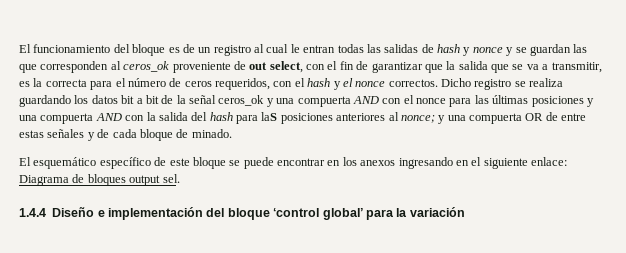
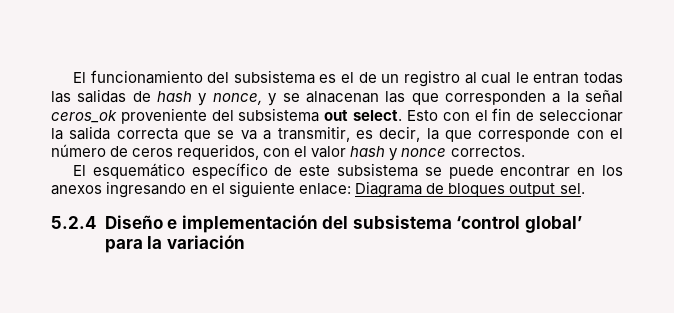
- El funcionamiento del bloque es de un registro al cual le entran todas las salidas de hash y nonce y se guardan las que corresponden al ceros_ok proveniente de out select, con el fin de garantizar que la salida que se va a transmitir, es la correcta para el número de ceros requeridos, con el hash y el nonce correctos. Dicho registro se realiza guardando los datos bit a bit de la señal ceros_ok y una compuerta AND con el nonce para las últimas posiciones y una compuerta AND con la salida del hash para laS posiciones anteriores al nonce; y una compuerta OR de entre estas señales y de cada bloque de minado.
+ El funcionamiento del subsistema es el de un registro al cual le entran todas las salidas de hash y nonce, y se alnacenan las que corresponden a la señal ceros_ok proveniente del subsistema out select. Esto con el fin de seleccionar la salida correcta que se va a transmitir, es decir, la que corresponde con el número de ceros requeridos, con el valor hash y nonce correctos.
- El esquemático específico de este bloque se puede encontrar en los anexos ingresando en el siguiente enlace: Diagrama de bloques output sel.
+ El esquemático específico de este subsistema se puede encontrar en los anexos ingresando en el siguiente enlace: Diagrama de bloques output sel.
- 1.4.4 Diseño e implementación del bloque ‘control global’ para la variación
+ 5.2.4 Diseño e implementación del subsistema ‘control global’ para la variación

